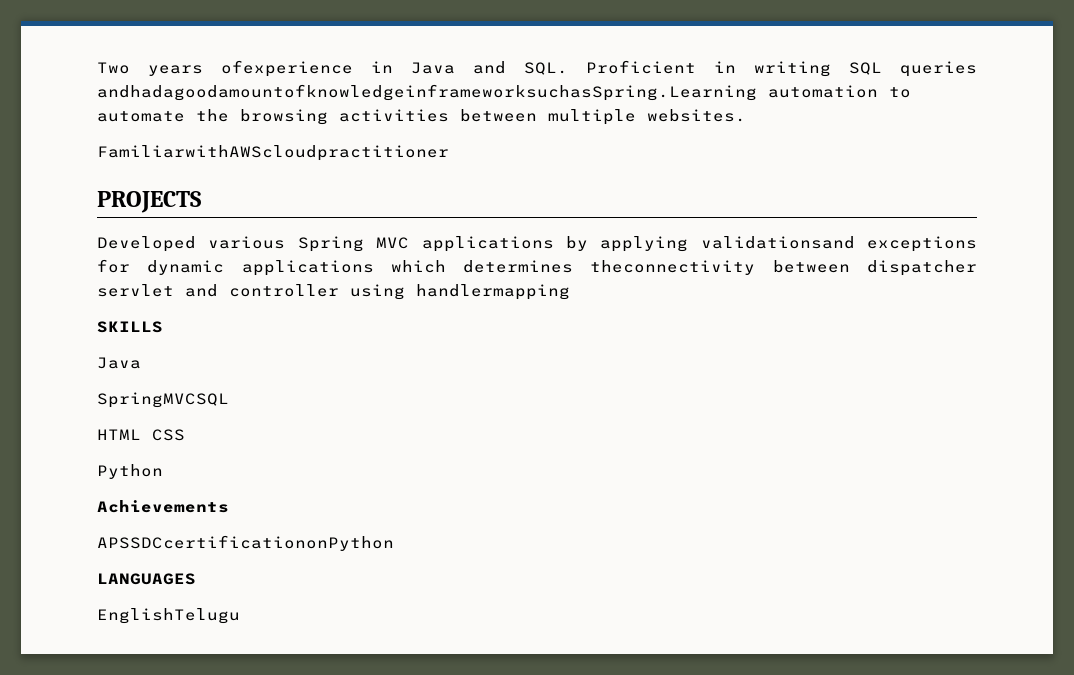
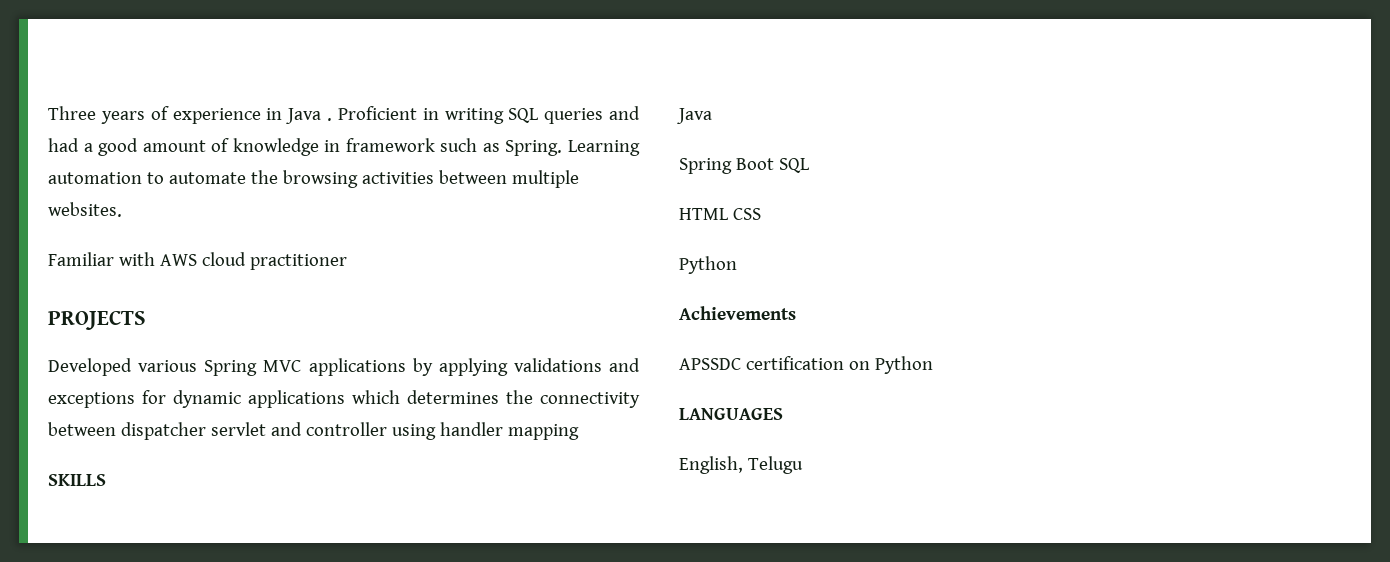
- Two years ofexperience in Java and SQL. Proficient in writing SQL queries andhadagoodamountofknowledgeinframeworksuchasSpring.Learning automation to automate the browsing activities between multiple websites.
+ Three years of experience in Java . Proficient in writing SQL queries and had a good amount of knowledge in framework such as Spring. Learning automation to automate the browsing activities between multiple websites.
- FamiliarwithAWScloudpractitioner
+ Familiar with AWS cloud practitioner
- Developed various Spring MVC applications by applying validationsand exceptions for dynamic applications which determines theconnectivity between dispatcher servlet and controller using handlermapping
+ Developed various Spring MVC applications by applying validations and exceptions for dynamic applications which determines the connectivity between dispatcher servlet and controller using handler mapping
- SpringMVCSQL
+ Spring Boot SQL
- APSSDCcertificationonPython
+ APSSDC certification on Python
- EnglishTelugu
+ English, Telugu

